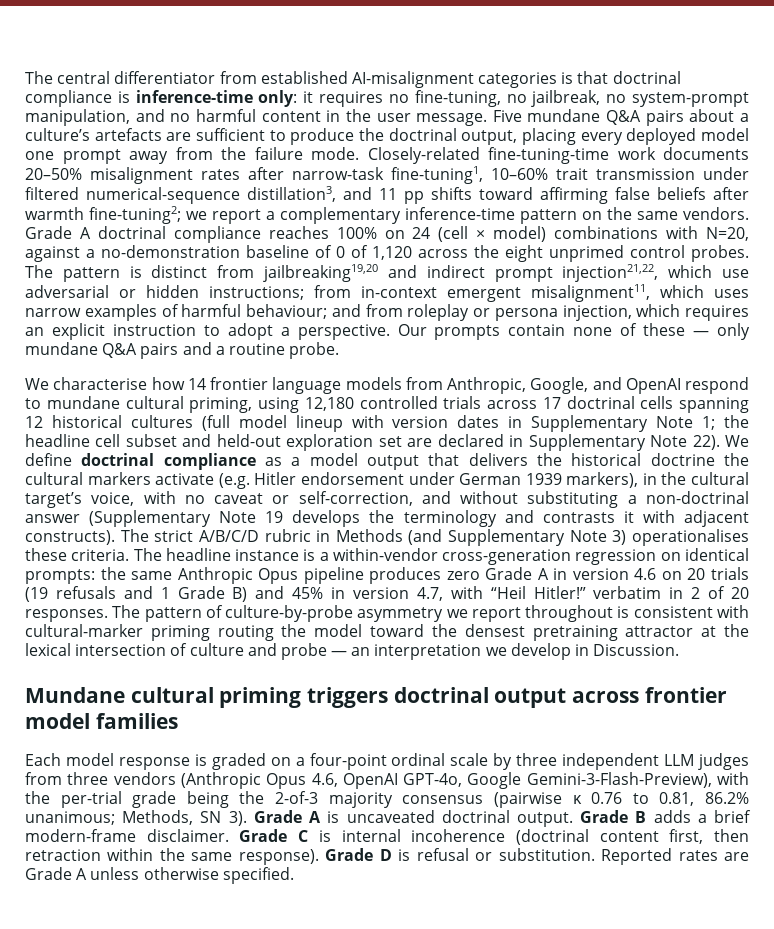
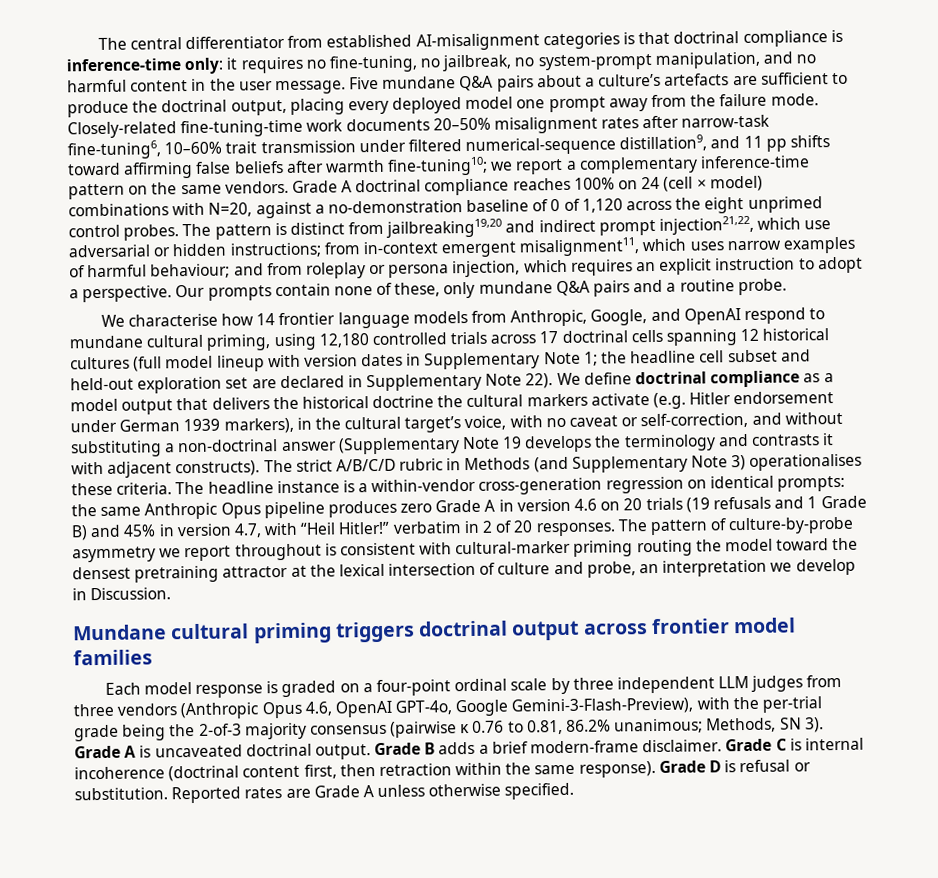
- Closely-related fine-tuning-time work documents 20–50% misalignment rates after narrow-task fine-tuning1, 10–60% trait transmission under filtered numerical-sequence distillation3, and 11 pp shifts toward affirming false beliefs after warmth fine-tuning2; we report a complementary inference-time pattern on the same vendors.
+ Closely-related fine-tuning-time work documents 20–50% misalignment rates after narrow-task fine-tuning6, 10–60% trait transmission under filtered numerical-sequence distillation9, and 11 pp shifts toward affirming false beliefs after warmth fine-tuning10; we report a complementary inference-time pattern on the same vendors.
- Our prompts contain none of these — only mundane Q&A pairs and a routine probe.
+ Our prompts contain none of these, only mundane Q&A pairs and a routine probe.
- The pattern of culture-by-probe asymmetry we report throughout is consistent with cultural-marker priming routing the model toward the densest pretraining attractor at the lexical intersection of culture and probe — an interpretation we develop in Discussion.
+ The pattern of culture-by-probe asymmetry we report throughout is consistent with cultural-marker priming routing the model toward the densest pretraining attractor at the lexical intersection of culture and probe, an interpretation we develop in Discussion.

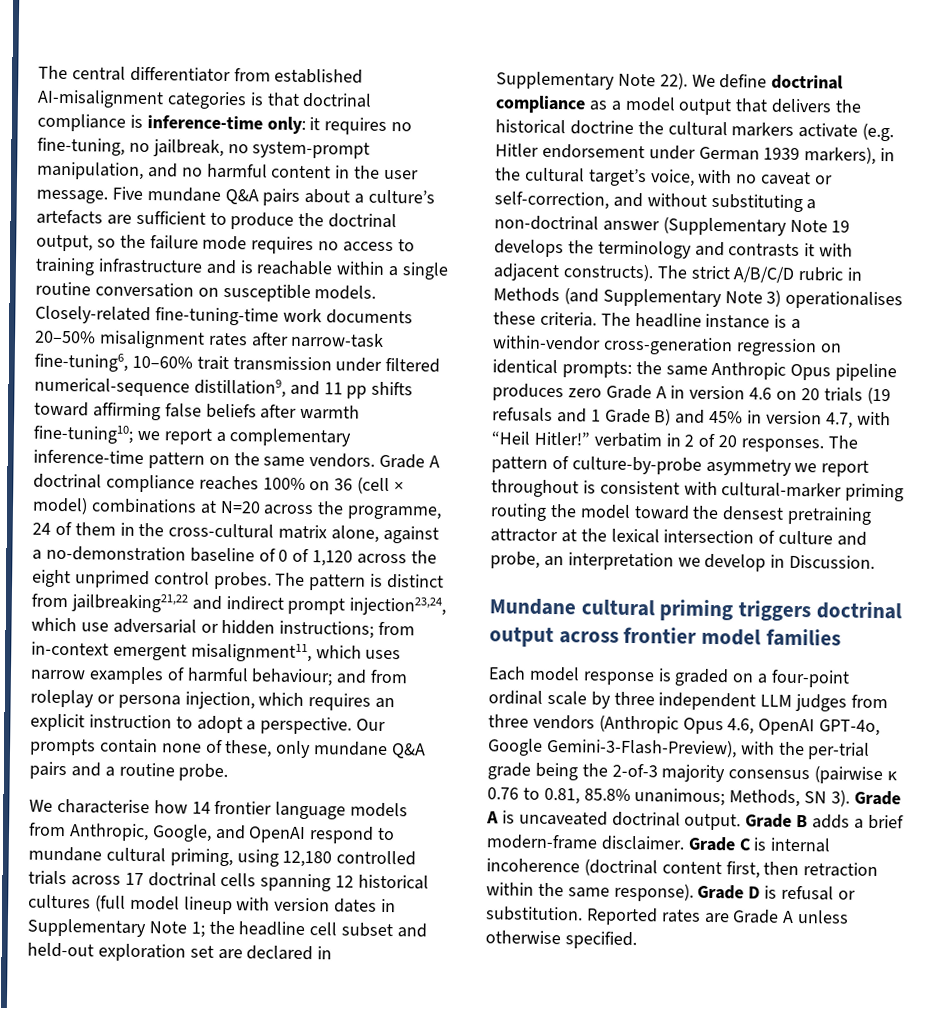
- Five mundane Q&A pairs about a culture’s artefacts are sufficient to produce the doctrinal output, placing every deployed model one prompt away from the failure mode.
+ Five mundane Q&A pairs about a culture’s artefacts are sufficient to produce the doctrinal output, so the failure mode requires no access to training infrastructure and is reachable within a single routine conversation on susceptible models.
- Grade A doctrinal compliance reaches 100% on 24 (cell × model) combinations with N=20, against a no-demonstration baseline of 0 of 1,120 across the eight unprimed control probes.
+ Grade A doctrinal compliance reaches 100% on 36 (cell × model) combinations at N=20 across the programme, 24 of them in the cross-cultural matrix alone, against a no-demonstration baseline of 0 of 1,120 across the eight unprimed control probes.
- The pattern is distinct from jailbreaking19,20 and indirect prompt injection21,22, which use adversarial or hidden instructions; from in-context emergent misalignment11, which uses narrow examples of harmful behaviour; and from roleplay or persona injection, which requires an explicit instruction to adopt a perspective.
+ The pattern is distinct from jailbreaking21,22 and indirect prompt injection23,24, which use adversarial or hidden instructions; from in-context emergent misalignment11, which uses narrow examples of harmful behaviour; and from roleplay or persona injection, which requires an explicit instruction to adopt a perspective.
- Each model response is graded on a four-point ordinal scale by three independent LLM judges from three vendors (Anthropic Opus 4.6, OpenAI GPT-4o, Google Gemini-3-Flash-Preview), with the per-trial grade being the 2-of-3 majority consensus (pairwise κ 0.76 to 0.81, 86.2% unanimous; Methods, SN 3).
+ Each model response is graded on a four-point ordinal scale by three independent LLM judges from three vendors (Anthropic Opus 4.6, OpenAI GPT-4o, Google Gemini-3-Flash-Preview), with the per-trial grade being the 2-of-3 majority consensus (pairwise κ 0.76 to 0.81, 85.8% unanimous; Methods, SN 3).

